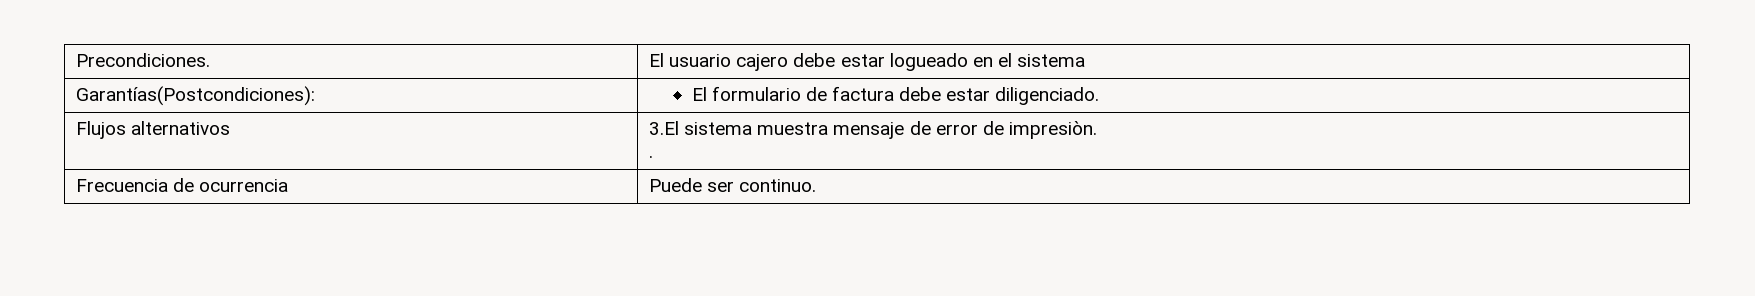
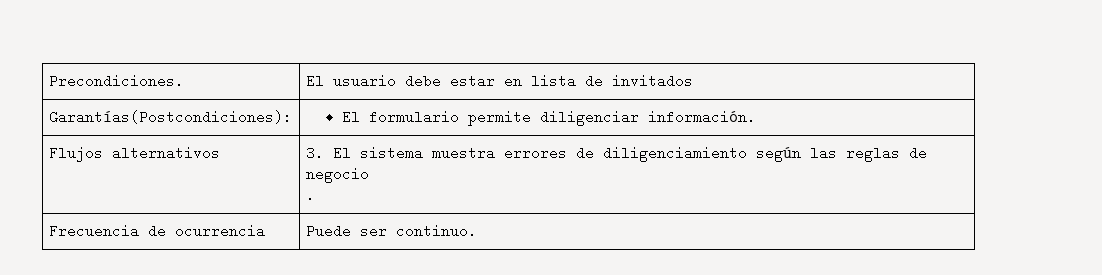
- Precondiciones. | El usuario cajero debe estar logueado en el sistema
+ Precondiciones. | El usuario debe estar en lista de invitados
- Garantías(Postcondiciones): | El formulario de factura debe estar diligenciado.
- Flujos alternativos | 3.El sistema muestra mensaje de error de impresiòn.
+ Garantías(Postcondiciones): | El formulario permite diligenciar información.
+ Flujos alternativos | 3. El sistema muestra errores de diligenciamiento según las reglas de negocio

